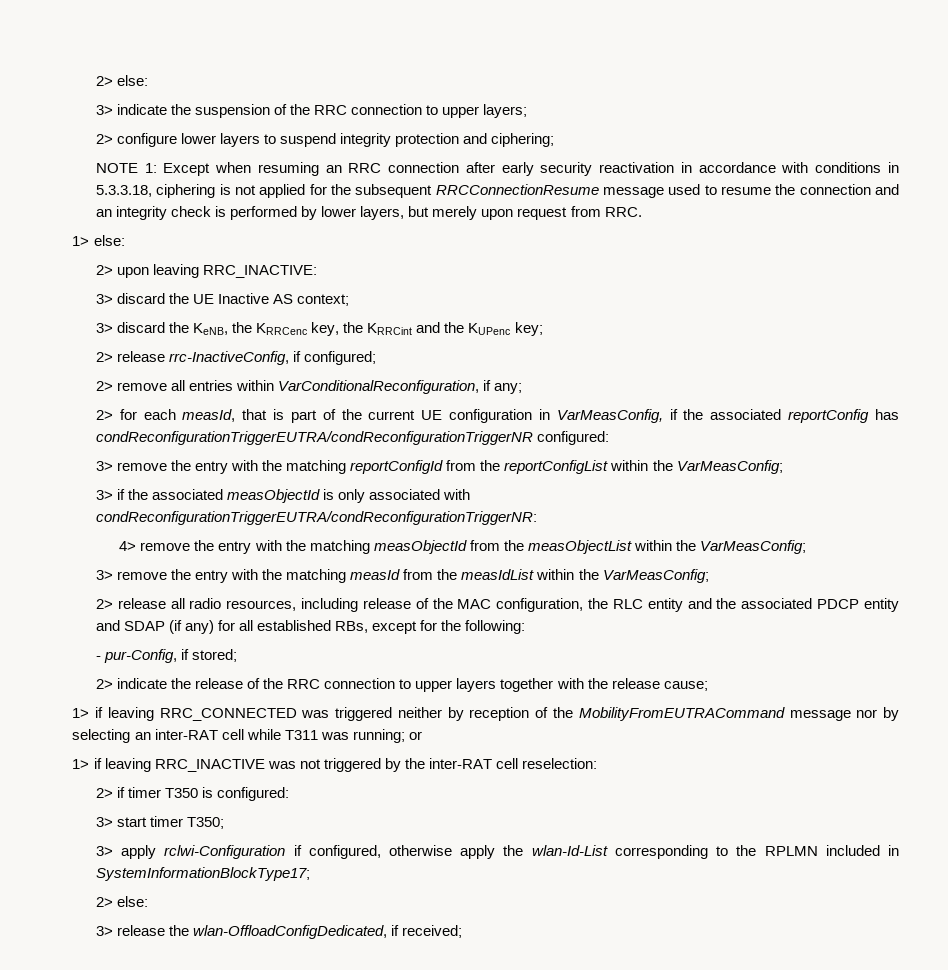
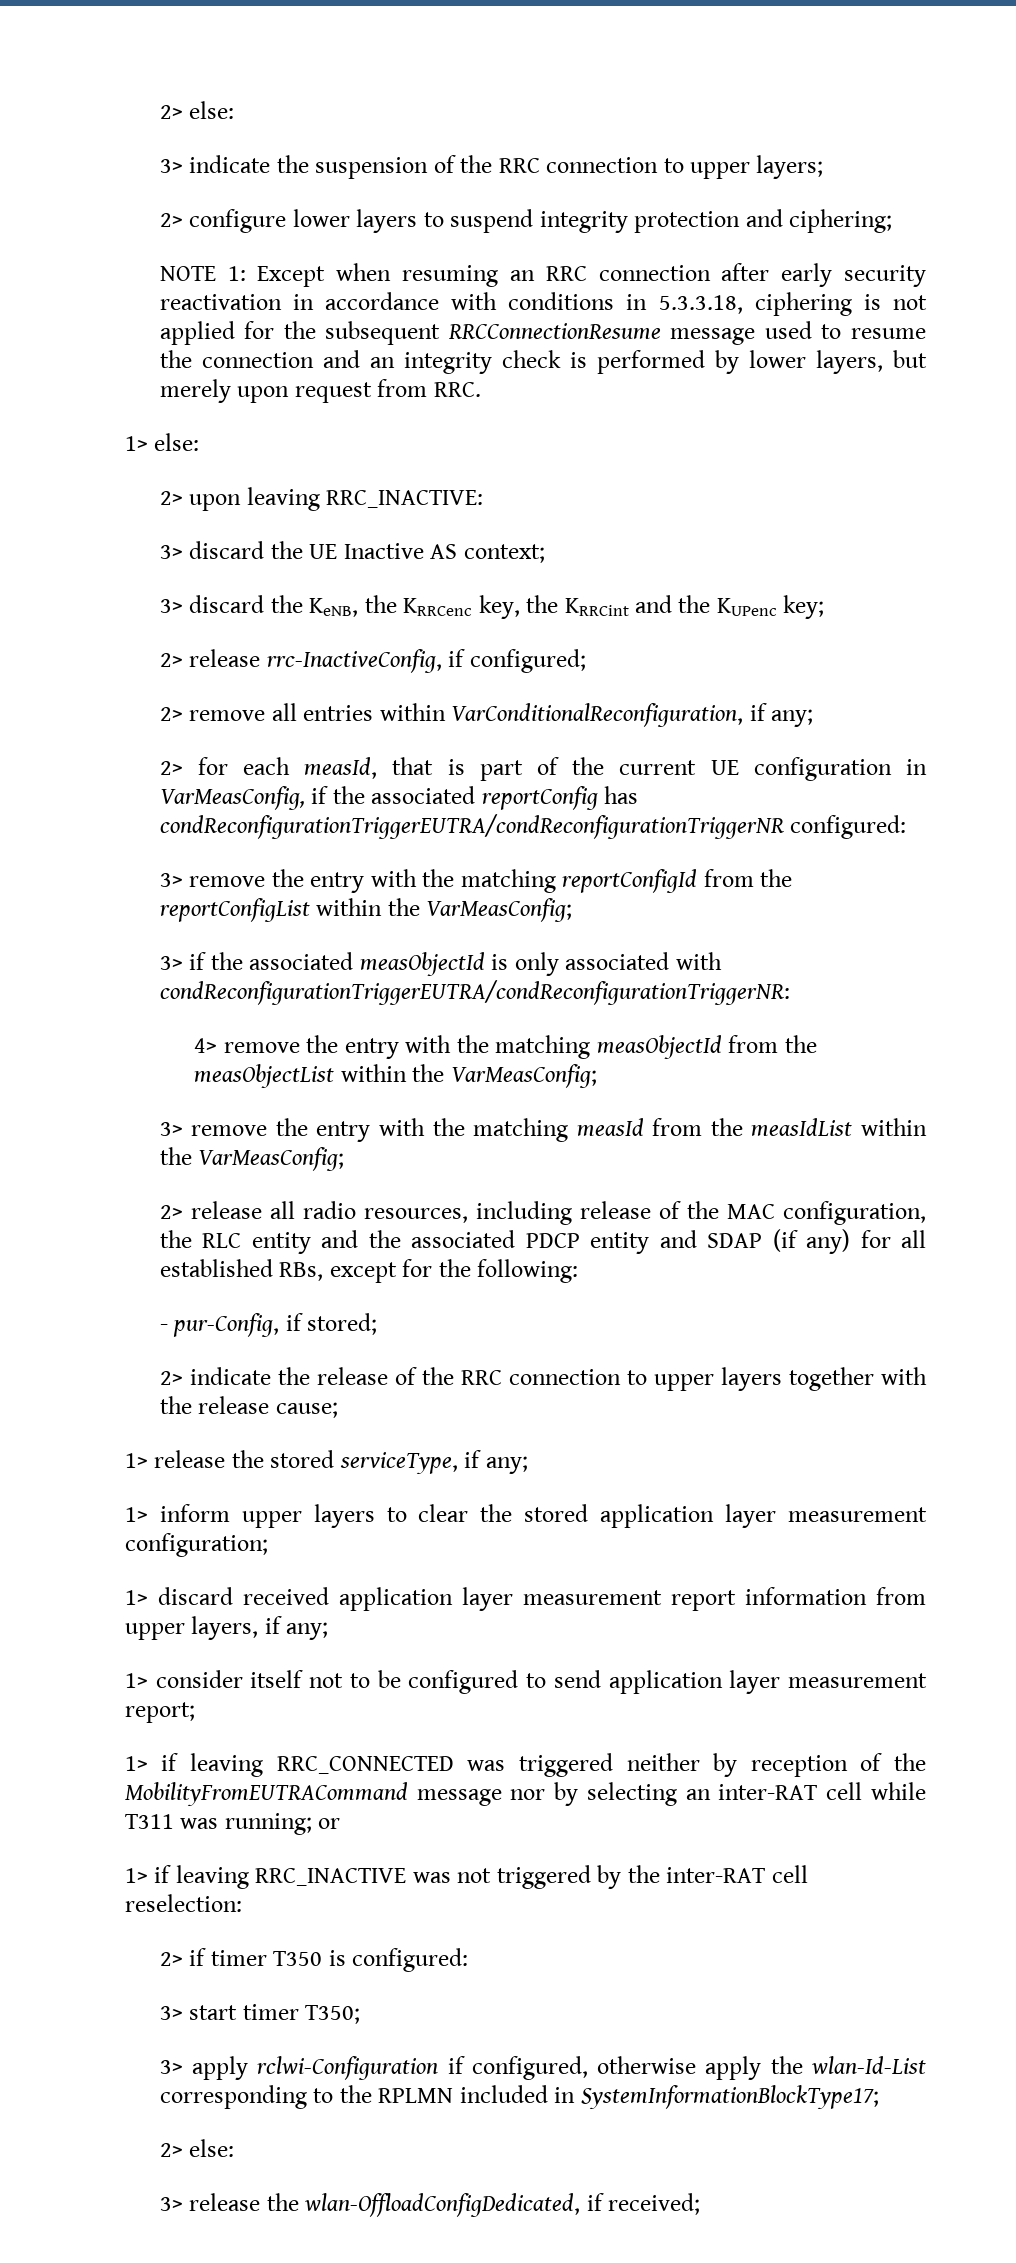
+ 1> release the stored serviceType, if any;
+ 1> inform upper layers to clear the stored application layer measurement configuration;
+ 1> discard received application layer measurement report information from upper layers, if any;
+ 1> consider itself not to be configured to send application layer measurement report;

